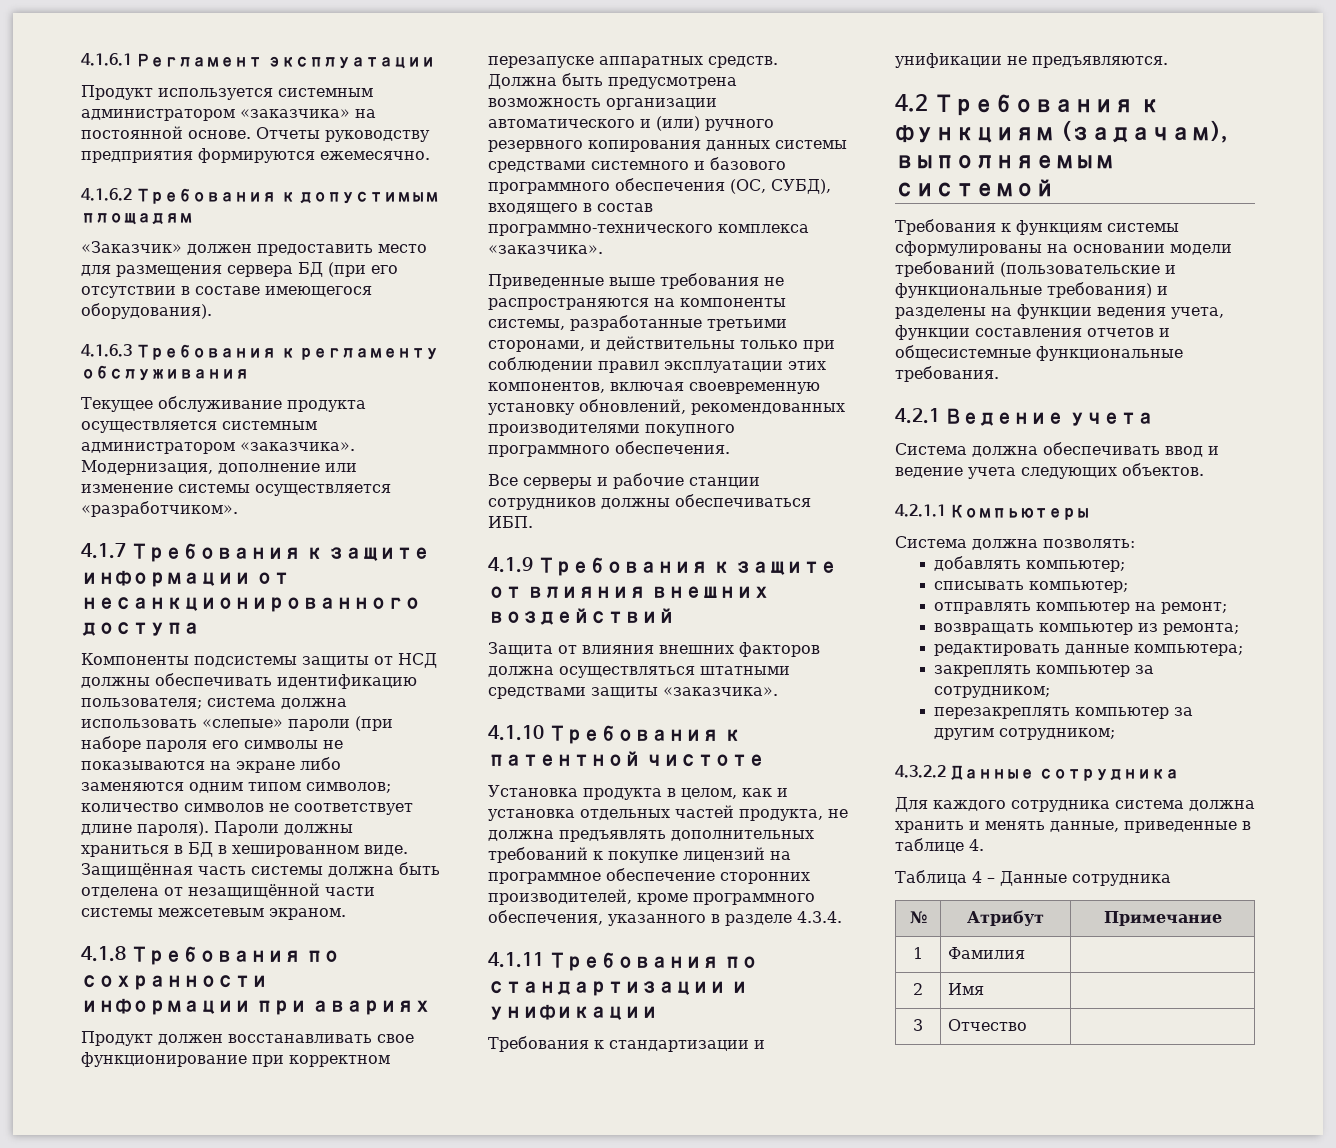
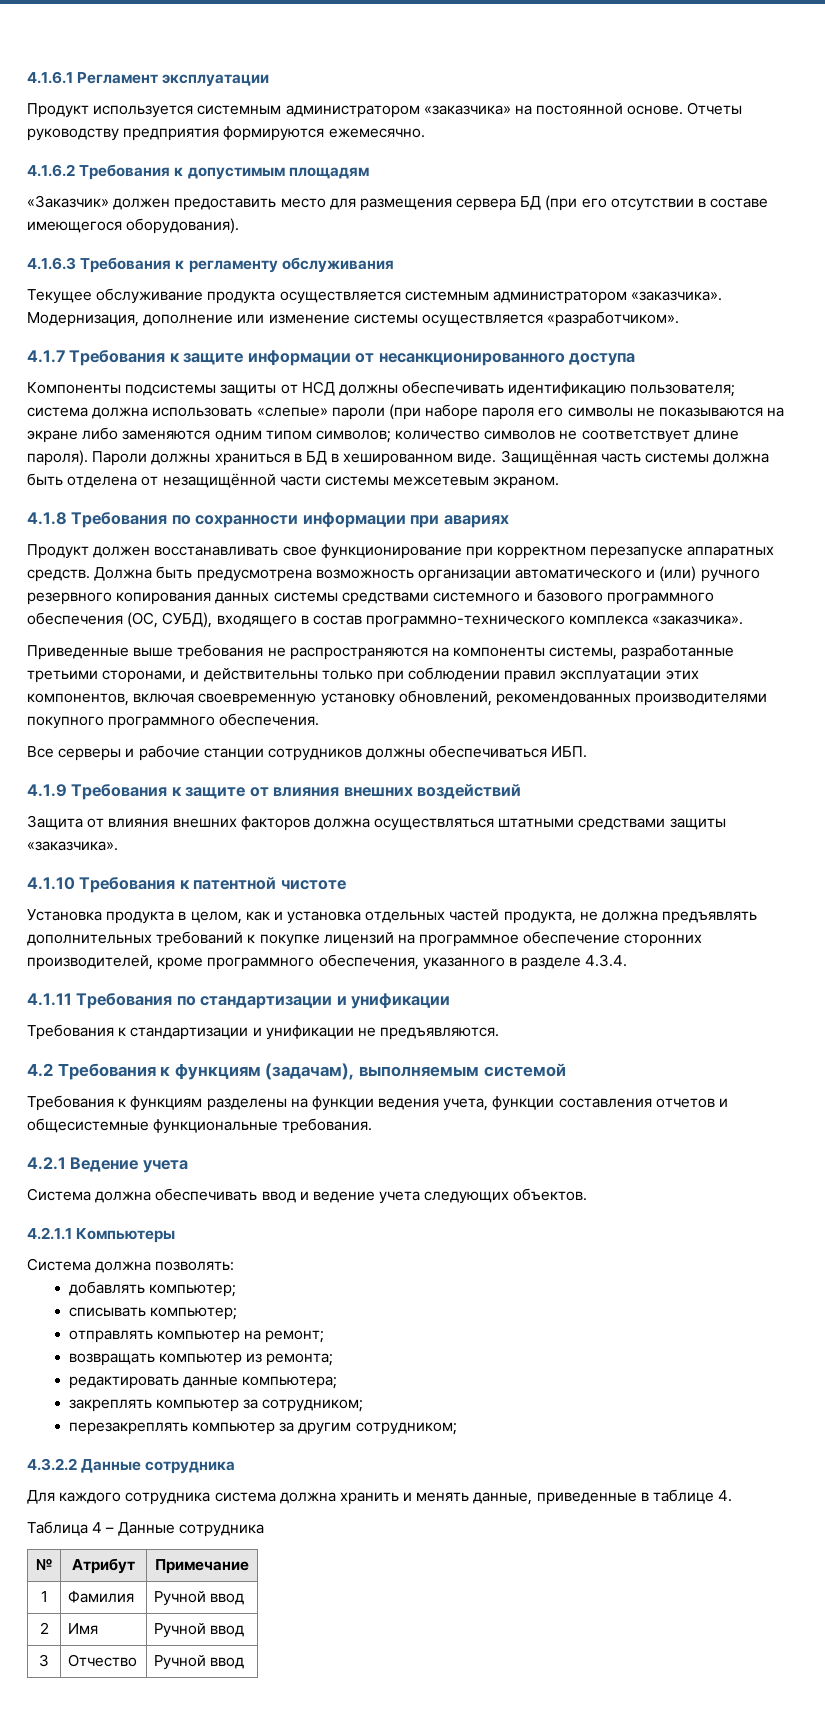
- Требования к функциям системы сформулированы на основании модели требований (пользовательские и функциональные требования) и разделены на функции ведения учета, функции составления отчетов и общесистемные функциональные требования.
+ Требования к функциям разделены на функции ведения учета, функции составления отчетов и общесистемные функциональные требования.
- 1 | Фамилия |
+ 1 | Фамилия | Ручной ввод
- 2 | Имя |
+ 2 | Имя | Ручной ввод
- 3 | Отчество |
+ 3 | Отчество | Ручной ввод

